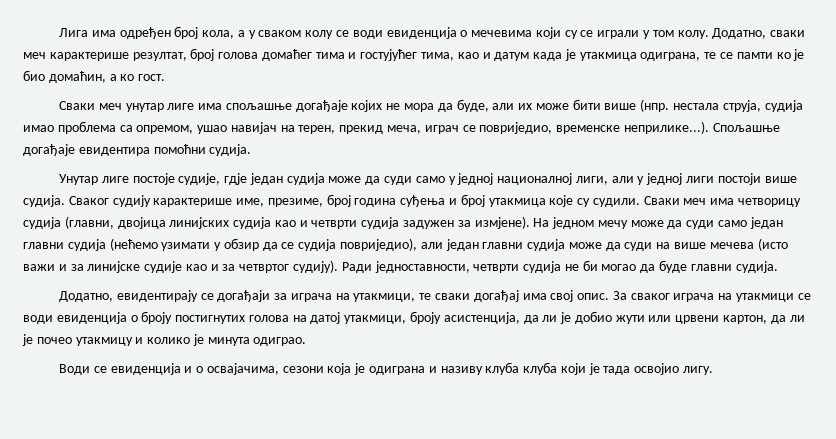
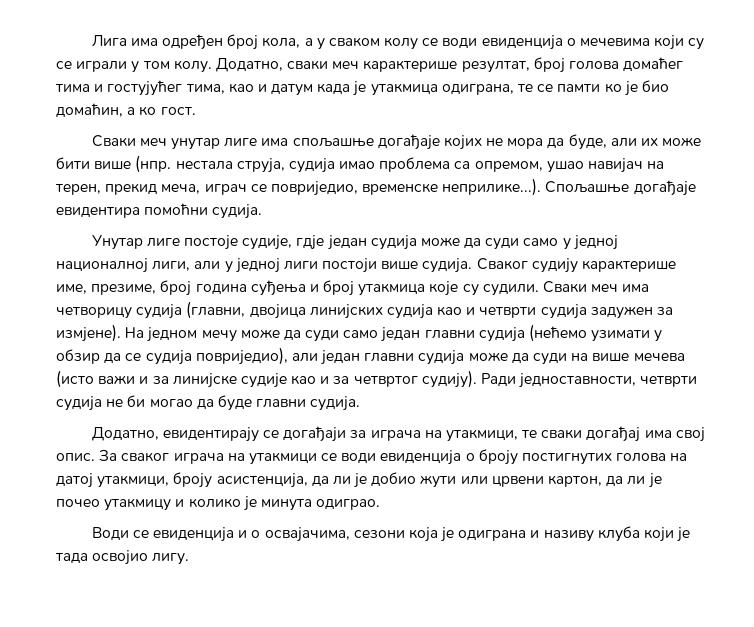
- Води се евиденција и о освајачима, сезони која је одиграна и називу клуба клуба који је тада освојио лигу.
+ Води се евиденција и о освајачима, сезони која је одиграна и називу клуба који је тада освојио лигу.

